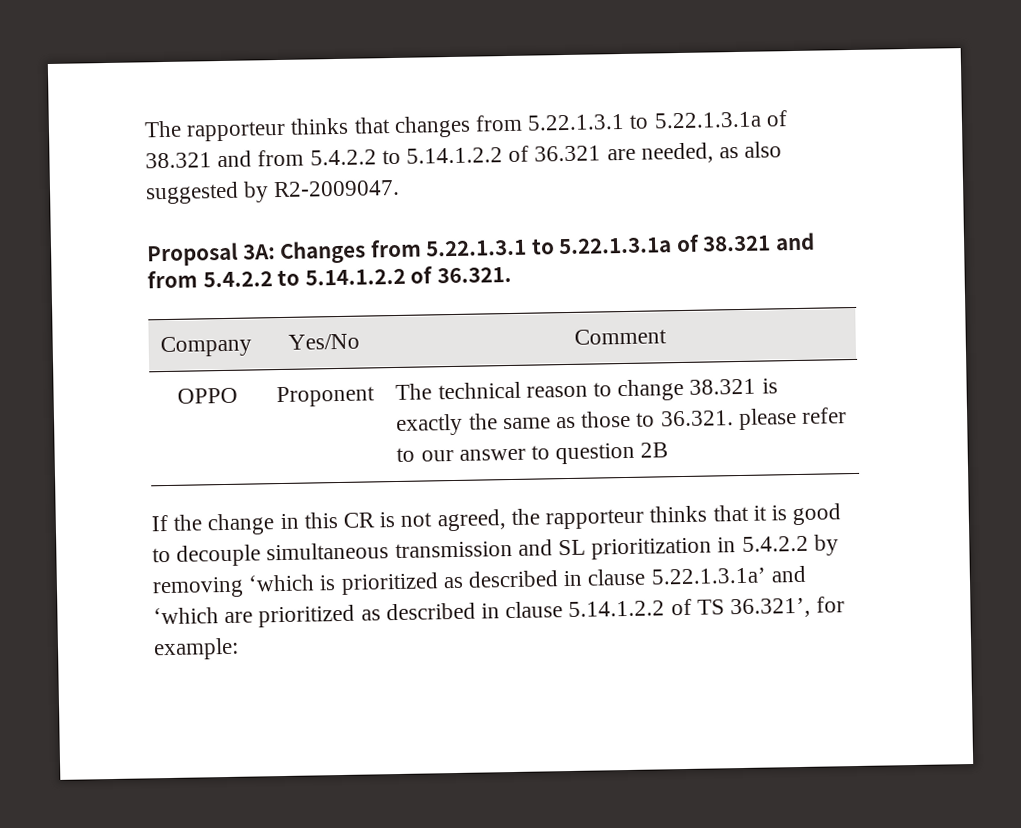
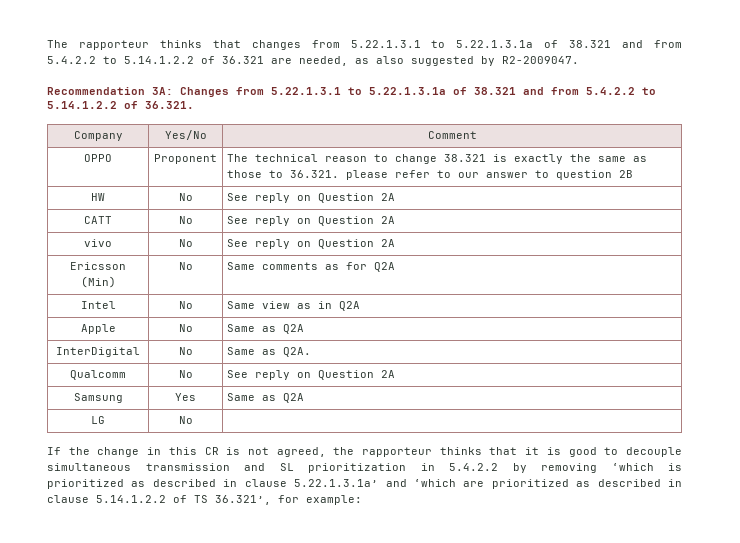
- Proposal 3A: Changes from 5.22.1.3.1 to 5.22.1.3.1a of 38.321 and from 5.4.2.2 to 5.14.1.2.2 of 36.321.
+ Recommendation 3A: Changes from 5.22.1.3.1 to 5.22.1.3.1a of 38.321 and from 5.4.2.2 to 5.14.1.2.2 of 36.321.
+ HW | No | See reply on Question 2A
+ CATT | No | See reply on Question 2A
+ vivo | No | See reply on Question 2A
+ Ericsson (Min) | No | Same comments as for Q2A
+ Intel | No | Same view as in Q2A
+ Apple | No | Same as Q2A
+ InterDigital | No | Same as Q2A.
+ Qualcomm | No | See reply on Question 2A
+ Samsung | Yes | Same as Q2A
+ LG | No |

